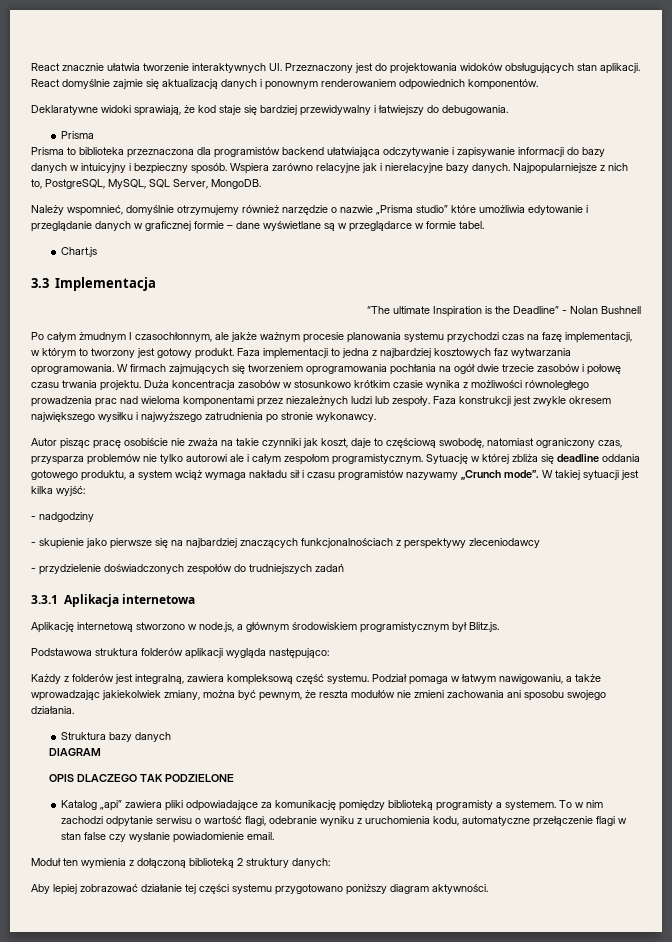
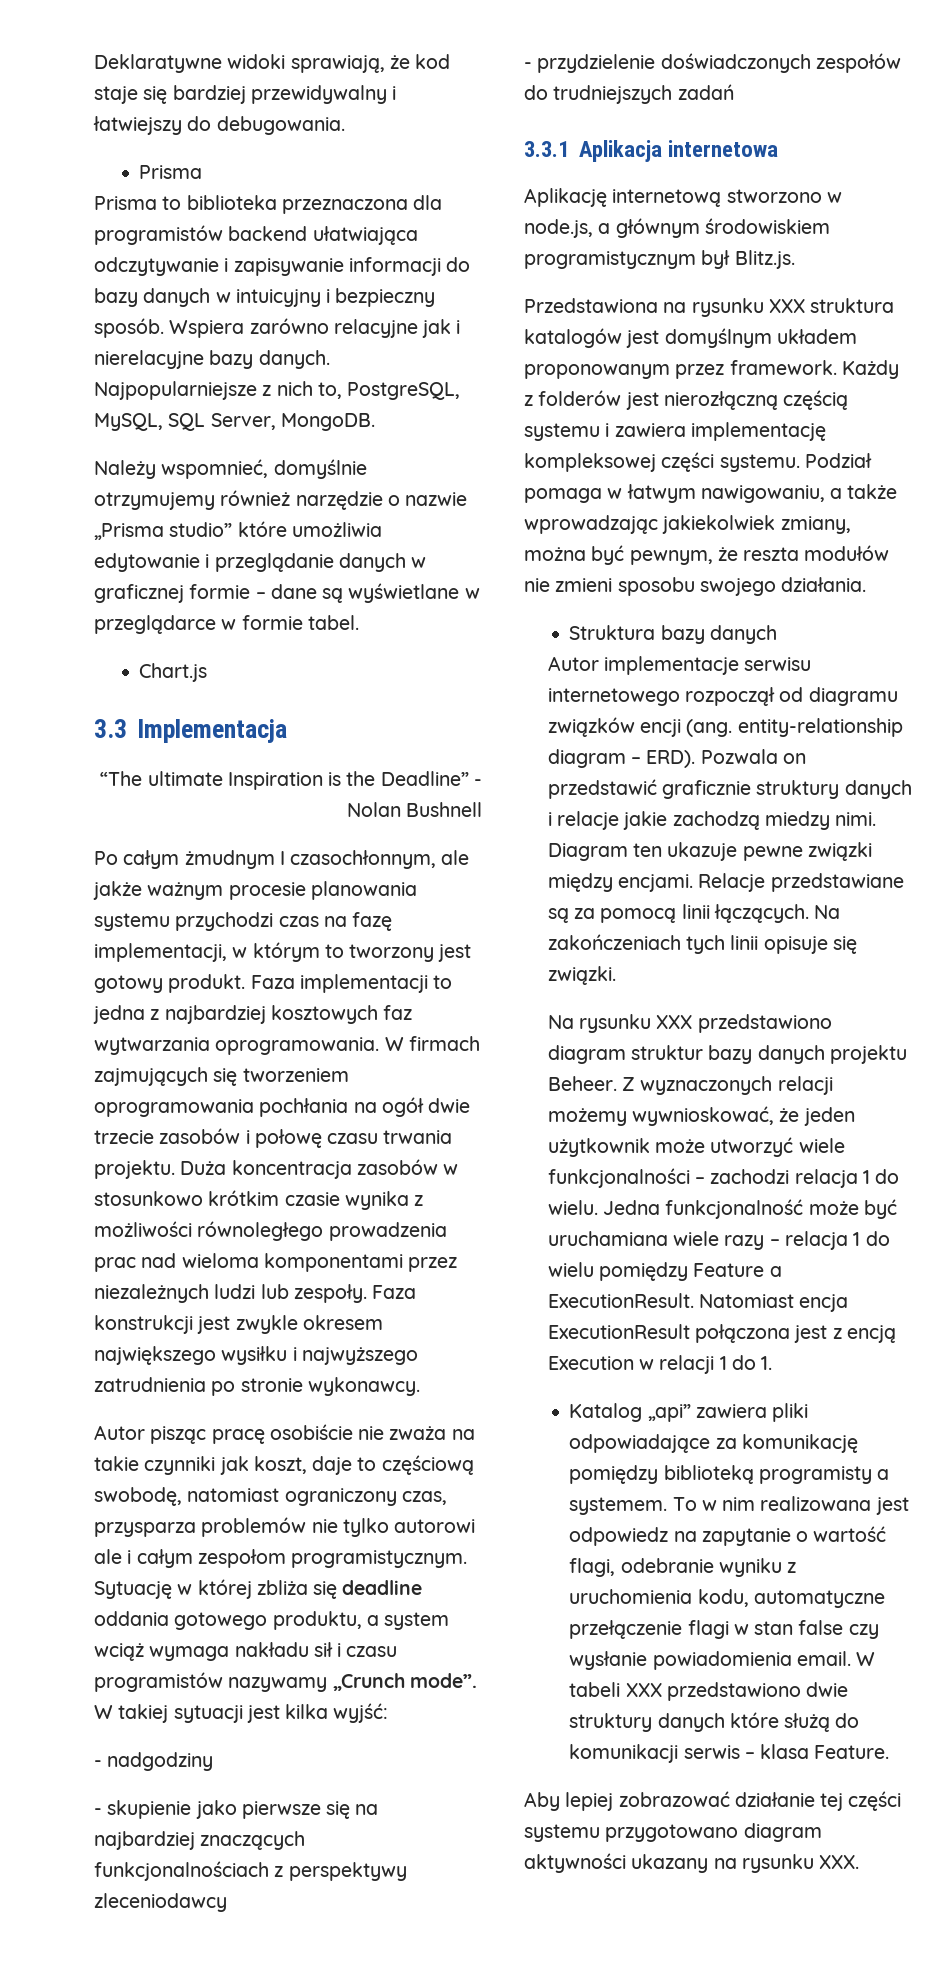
- React znacznie ułatwia tworzenie interaktywnych UI. Przeznaczony jest do projektowania widoków obsługujących stan aplikacji. React domyślnie zajmie się aktualizacją danych i ponownym renderowaniem odpowiednich komponentów.
- Należy wspomnieć, domyślnie otrzymujemy również narzędzie o nazwie „Prisma studio” które umożliwia edytowanie i przeglądanie danych w graficznej formie – dane wyświetlane są w przeglądarce w formie tabel.
+ Należy wspomnieć, domyślnie otrzymujemy również narzędzie o nazwie „Prisma studio” które umożliwia edytowanie i przeglądanie danych w graficznej formie – dane są wyświetlane w przeglądarce w formie tabel.
- Podstawowa struktura folderów aplikacji wygląda następująco:
- Każdy z folderów jest integralną, zawiera kompleksową część systemu.
+ Przedstawiona na rysunku XXX struktura katalogów jest domyślnym układem proponowanym przez framework. Każdy z folderów jest nierozłączną częścią systemu i zawiera implementację kompleksowej części systemu.
- Podział pomaga w łatwym nawigowaniu, a także wprowadzając jakiekolwiek zmiany, można być pewnym, że reszta modułów nie zmieni zachowania ani sposobu swojego działania.
+ Podział pomaga w łatwym nawigowaniu, a także wprowadzając jakiekolwiek zmiany, można być pewnym, że reszta modułów nie zmieni sposobu swojego działania.
- DIAGRAM
- OPIS DLACZEGO TAK PODZIELONE
+ Autor implementacje serwisu internetowego rozpoczął od diagramu związków encji (ang. entity-relationship diagram – ERD). Pozwala on przedstawić graficznie struktury danych i relacje jakie zachodzą miedzy nimi. Diagram ten ukazuje pewne związki między encjami. Relacje przedstawiane są za pomocą linii łączących. Na zakończeniach tych linii opisuje się związki.
+ Na rysunku XXX przedstawiono diagram struktur bazy danych projektu Beheer. Z wyznaczonych relacji możemy wywnioskować, że jeden użytkownik może utworzyć wiele funkcjonalności – zachodzi relacja 1 do wielu. Jedna funkcjonalność może być uruchamiana wiele razy – relacja 1 do wielu pomiędzy Feature a ExecutionResult. Natomiast encja ExecutionResult połączona jest z encją Execution w relacji 1 do 1.
- To w nim zachodzi odpytanie serwisu o wartość flagi, odebranie wyniku z uruchomienia kodu, automatyczne przełączenie flagi w stan false czy wysłanie powiadomienie email.
- Moduł ten wymienia z dołączoną biblioteką 2 struktury danych:
+ To w nim realizowana jest odpowiedz na zapytanie o wartość flagi, odebranie wyniku z uruchomienia kodu, automatyczne przełączenie flagi w stan false czy wysłanie powiadomienia email. W tabeli XXX przedstawiono dwie struktury danych które służą do komunikacji serwis – klasa Feature.
- Aby lepiej zobrazować działanie tej części systemu przygotowano poniższy diagram aktywności.
+ Aby lepiej zobrazować działanie tej części systemu przygotowano diagram aktywności ukazany na rysunku XXX.

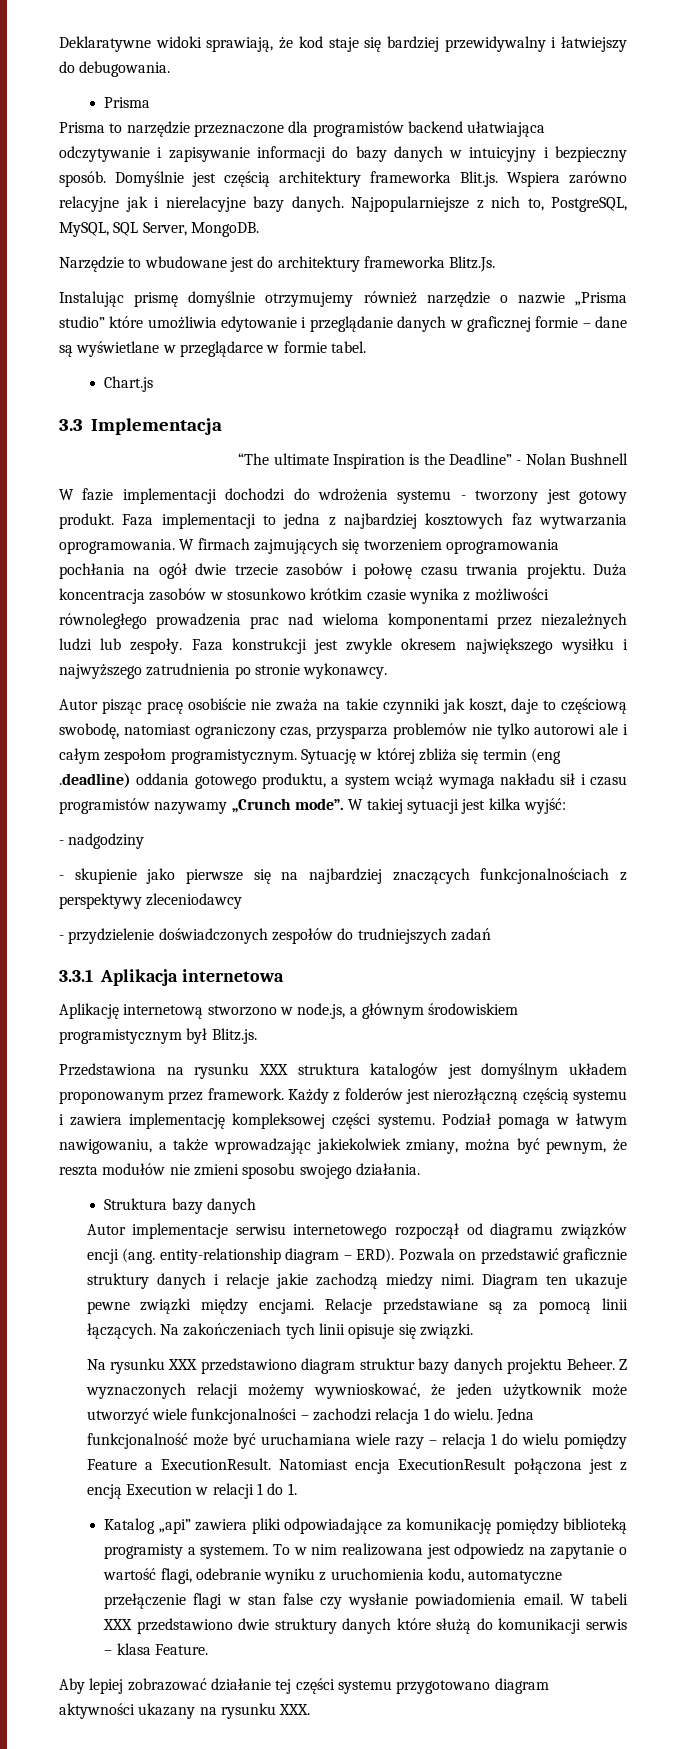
- Prisma to biblioteka przeznaczona dla programistów backend ułatwiająca odczytywanie i zapisywanie informacji do bazy danych w intuicyjny i bezpieczny sposób.
+ Prisma to narzędzie przeznaczone dla programistów backend ułatwiająca odczytywanie i zapisywanie informacji do bazy danych w intuicyjny i bezpieczny sposób.
- Wspiera zarówno relacyjne jak i nierelacyjne bazy danych.
+ Domyślnie jest częścią architektury frameworka Blit.js. Wspiera zarówno relacyjne jak i nierelacyjne bazy danych.
- Należy wspomnieć, domyślnie otrzymujemy również narzędzie o nazwie „Prisma studio” które umożliwia edytowanie i przeglądanie danych w graficznej formie – dane są wyświetlane w przeglądarce w formie tabel.
+ Narzędzie to wbudowane jest do architektury frameworka Blitz.Js.
+ Instalując prismę domyślnie otrzymujemy również narzędzie o nazwie „Prisma studio” które umożliwia edytowanie i przeglądanie danych w graficznej formie – dane są wyświetlane w przeglądarce w formie tabel.
- Po całym żmudnym I czasochłonnym, ale jakże ważnym procesie planowania systemu przychodzi czas na fazę implementacji, w którym to tworzony jest gotowy produkt.
+ W fazie implementacji dochodzi do wdrożenia systemu - tworzony jest gotowy produkt.
- Sytuację w której zbliża się deadline oddania gotowego produktu, a system wciąż wymaga nakładu sił i czasu programistów nazywamy „Crunch mode”.
+ Sytuację w której zbliża się termin (eng .deadline) oddania gotowego produktu, a system wciąż wymaga nakładu sił i czasu programistów nazywamy „Crunch mode”.

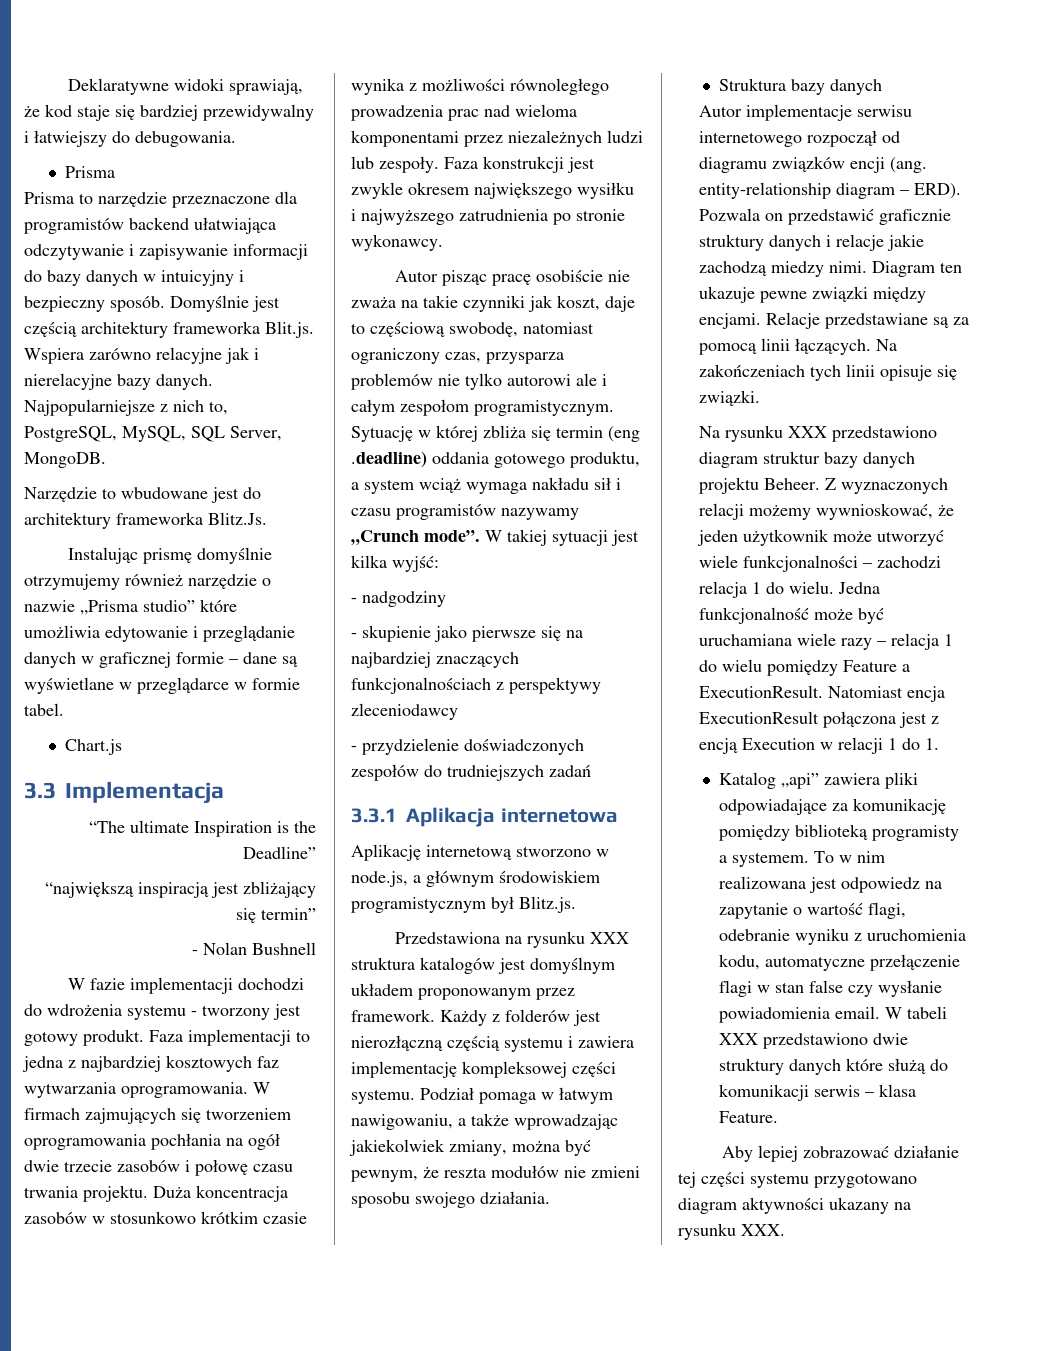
- “The ultimate Inspiration is the Deadline” - Nolan Bushnell
+ “The ultimate Inspiration is the Deadline”
+ “największą inspiracją jest zbliżający się termin”
+ - Nolan Bushnell

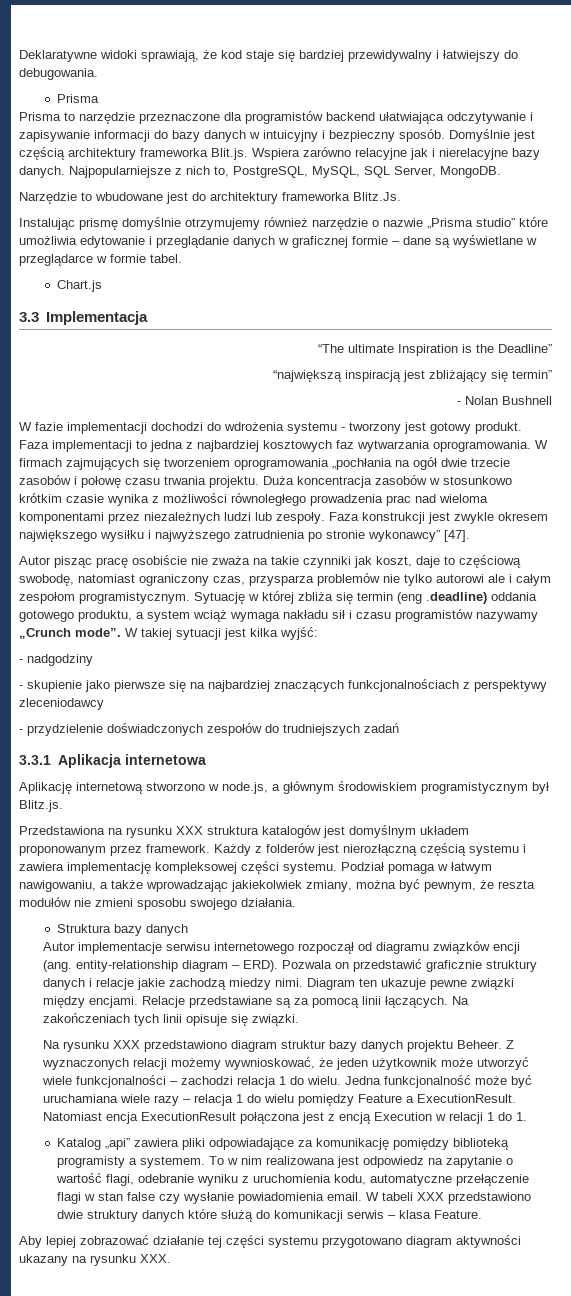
- W firmach zajmujących się tworzeniem oprogramowania pochłania na ogół dwie trzecie zasobów i połowę czasu trwania projektu.
+ W firmach zajmujących się tworzeniem oprogramowania „pochłania na ogół dwie trzecie zasobów i połowę czasu trwania projektu.
- Faza konstrukcji jest zwykle okresem największego wysiłku i najwyższego zatrudnienia po stronie wykonawcy.
+ Faza konstrukcji jest zwykle okresem największego wysiłku i najwyższego zatrudnienia po stronie wykonawcy” [47].

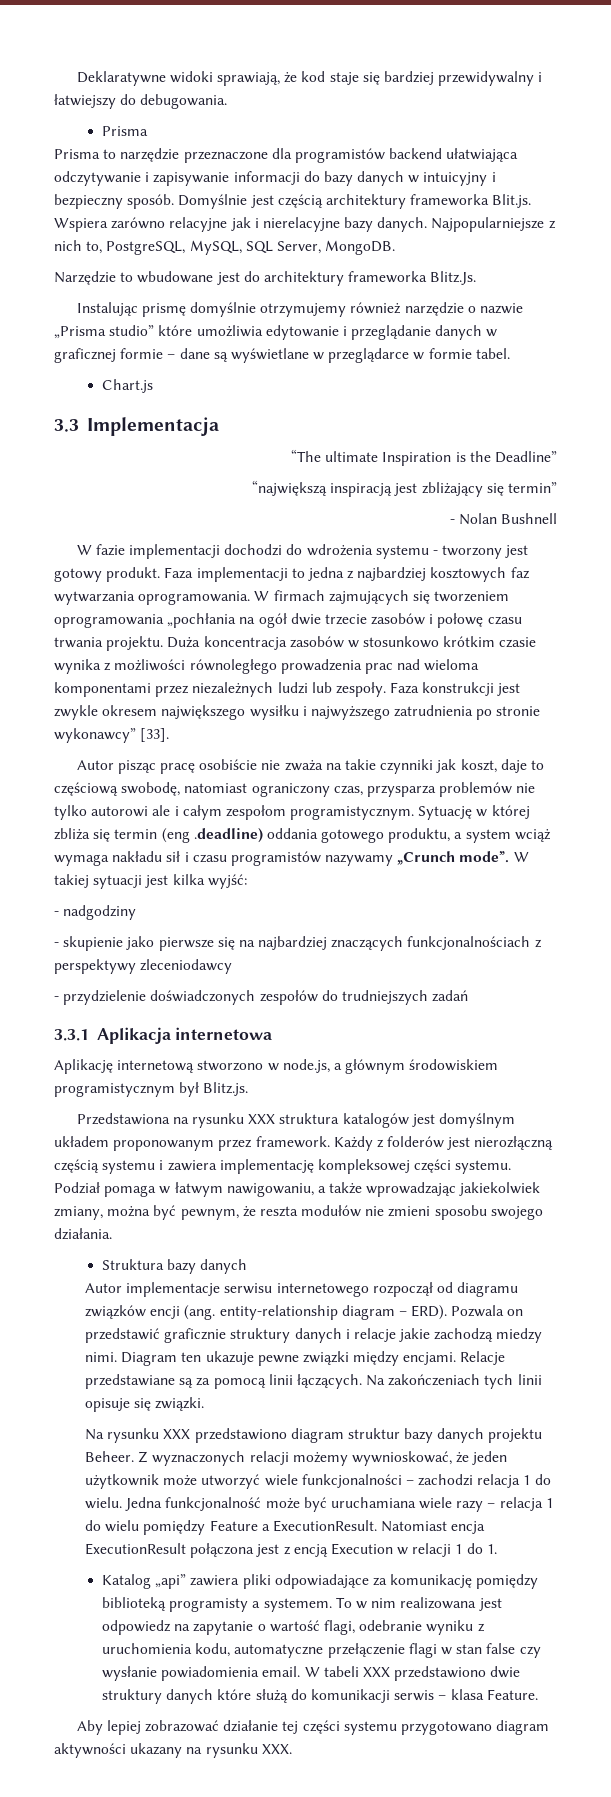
- Faza konstrukcji jest zwykle okresem największego wysiłku i najwyższego zatrudnienia po stronie wykonawcy” [47].
+ Faza konstrukcji jest zwykle okresem największego wysiłku i najwyższego zatrudnienia po stronie wykonawcy” [33].

